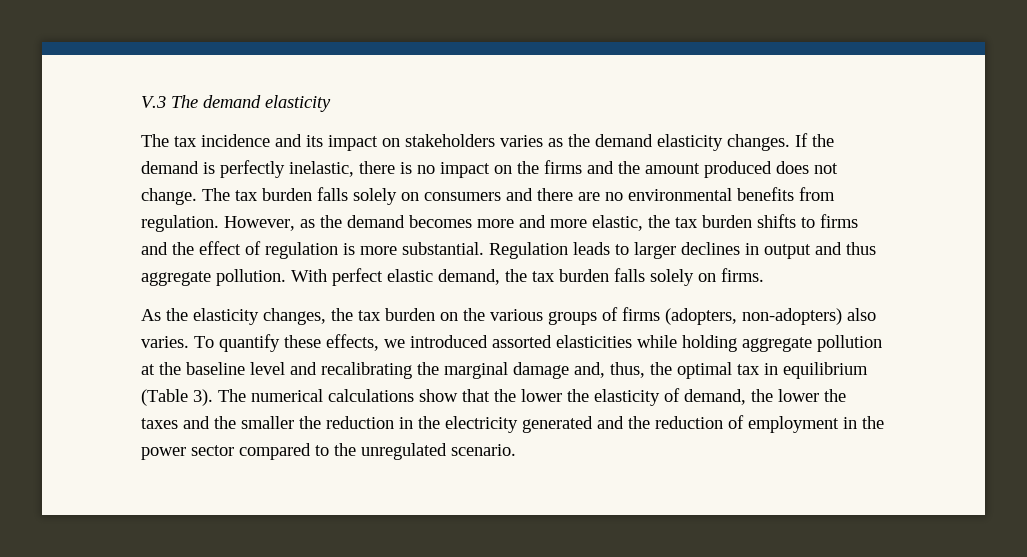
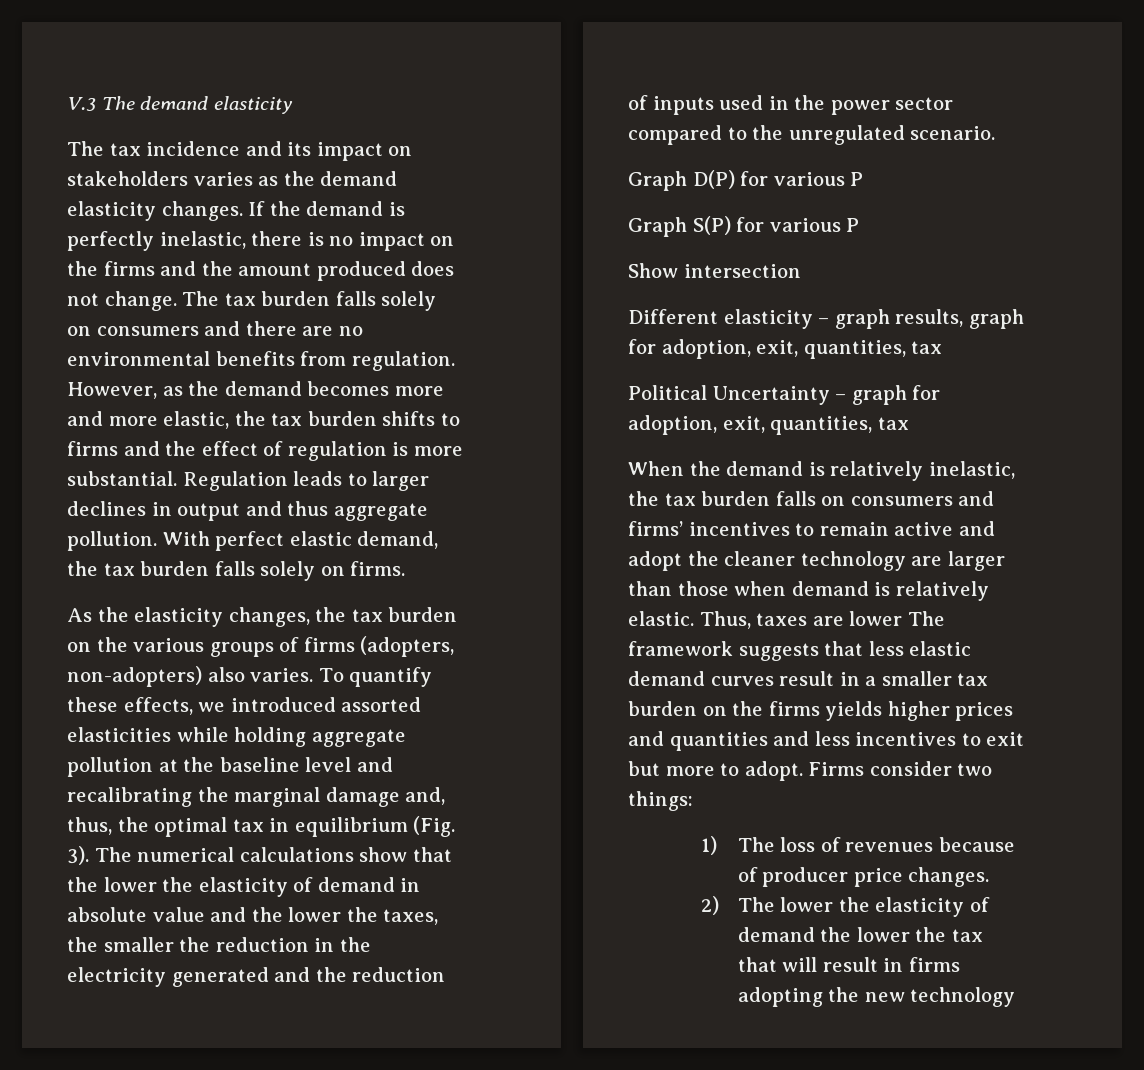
- To quantify these effects, we introduced assorted elasticities while holding aggregate pollution at the baseline level and recalibrating the marginal damage and, thus, the optimal tax in equilibrium (Table 3).
+ To quantify these effects, we introduced assorted elasticities while holding aggregate pollution at the baseline level and recalibrating the marginal damage and, thus, the optimal tax in equilibrium (Fig. 3).
- The numerical calculations show that the lower the elasticity of demand, the lower the taxes and the smaller the reduction in the electricity generated and the reduction of employment in the power sector compared to the unregulated scenario.
+ The numerical calculations show that the lower the elasticity of demand in absolute value and the lower the taxes, the smaller the reduction in the electricity generated and the reduction of inputs used in the power sector compared to the unregulated scenario.
+ Graph D(P) for various P
+ Graph S(P) for various P
+ Show intersection
+ Different elasticity – graph results, graph for adoption, exit, quantities, tax
+ Political Uncertainty – graph for adoption, exit, quantities, tax
+ When the demand is relatively inelastic, the tax burden falls on consumers and firms’ incentives to remain active and adopt the cleaner technology are larger than those when demand is relatively elastic. Thus, taxes are lower The framework suggests that less elastic demand curves result in a smaller tax burden on the firms yields higher prices and quantities and less incentives to exit but more to adopt. Firms consider two things:
+ 1) The loss of revenues because of producer price changes.
+ 2) The lower the elasticity of demand the lower the tax that will result in firms adopting the new technology

